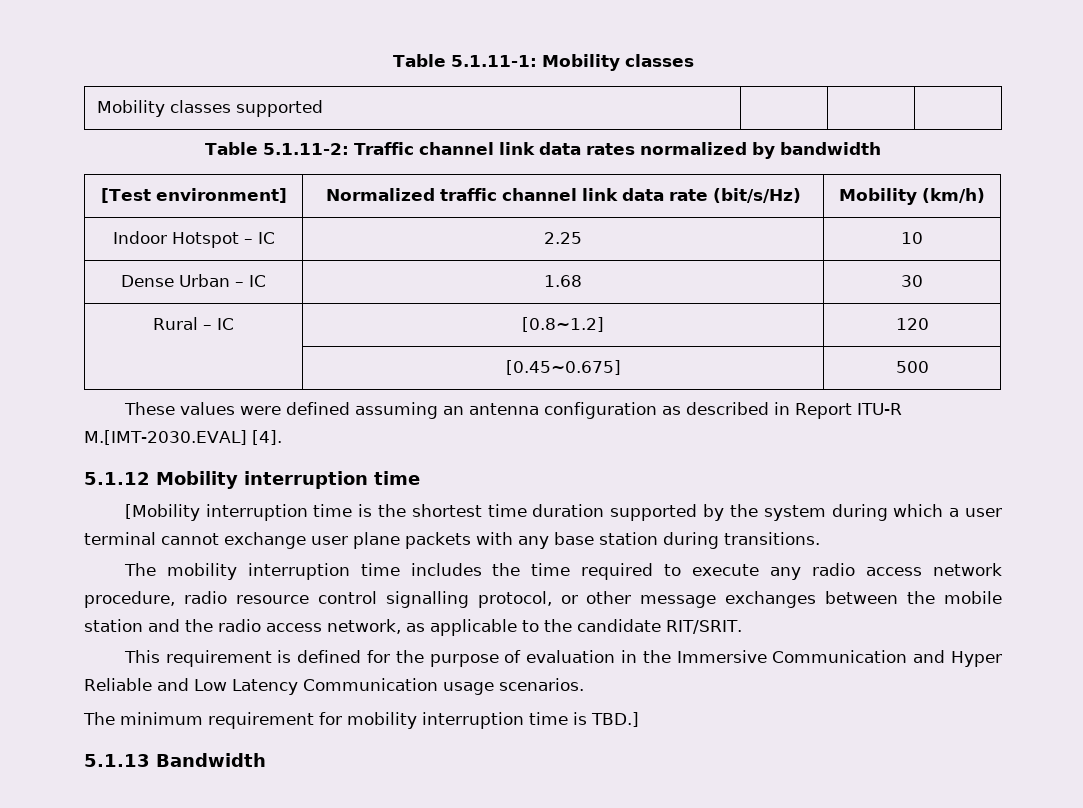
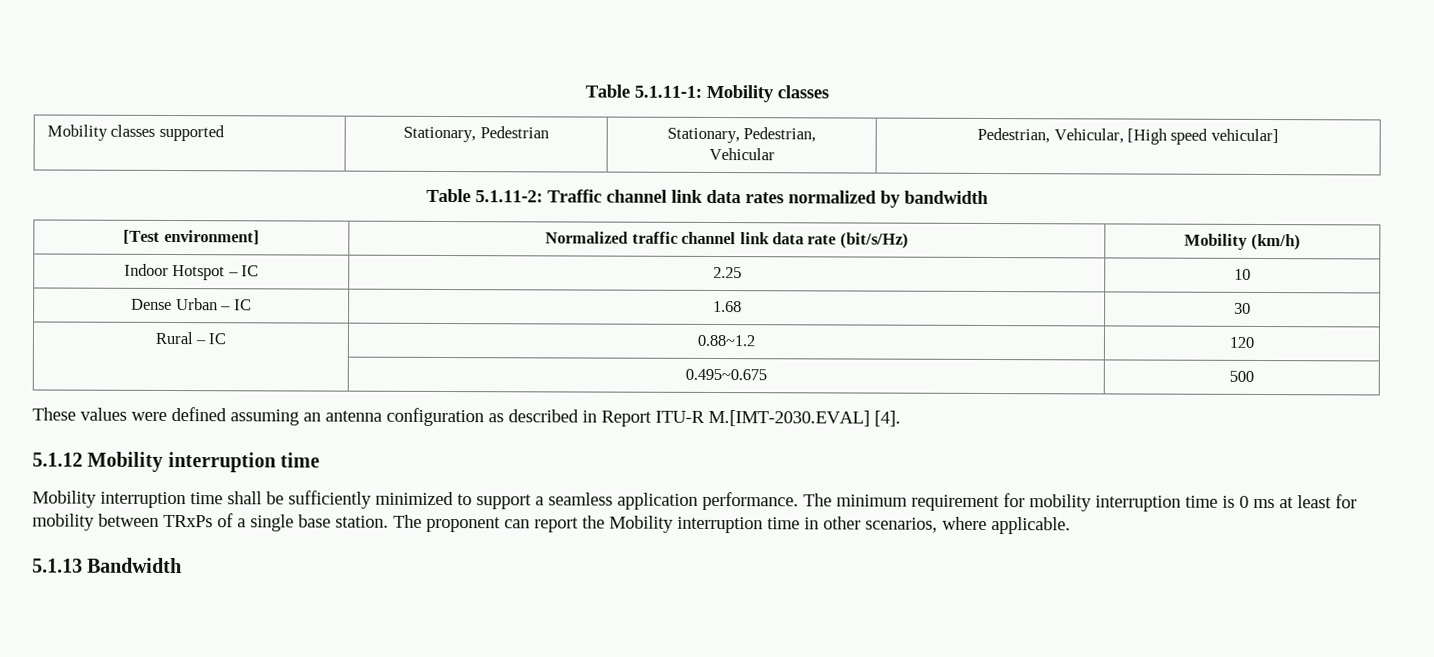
- Mobility classes supported | | |
+ Mobility classes supported | Stationary, Pedestrian | Stationary, Pedestrian,
+ Vehicular | Pedestrian, Vehicular, [High speed vehicular]
- Rural – IC | [0.8~1.2] | 120
+ Rural – IC | 0.88~1.2 | 120
- | [0.45~0.675] | 500
+ | 0.495~0.675 | 500
- [Mobility interruption time is the shortest time duration supported by the system during which a user terminal cannot exchange user plane packets with any base station during transitions.
- The mobility interruption time includes the time required to execute any radio access network procedure, radio resource control signalling protocol, or other message exchanges between the mobile station and the radio access network, as applicable to the candidate RIT/SRIT.
- This requirement is defined for the purpose of evaluation in the Immersive Communication and Hyper Reliable and Low Latency Communication usage scenarios.
- The minimum requirement for mobility interruption time is TBD.]
+ Mobility interruption time shall be sufficiently minimized to support a seamless application performance. The minimum requirement for mobility interruption time is 0 ms at least for mobility between TRxPs of a single base station. The proponent can report the Mobility interruption time in other scenarios, where applicable.

